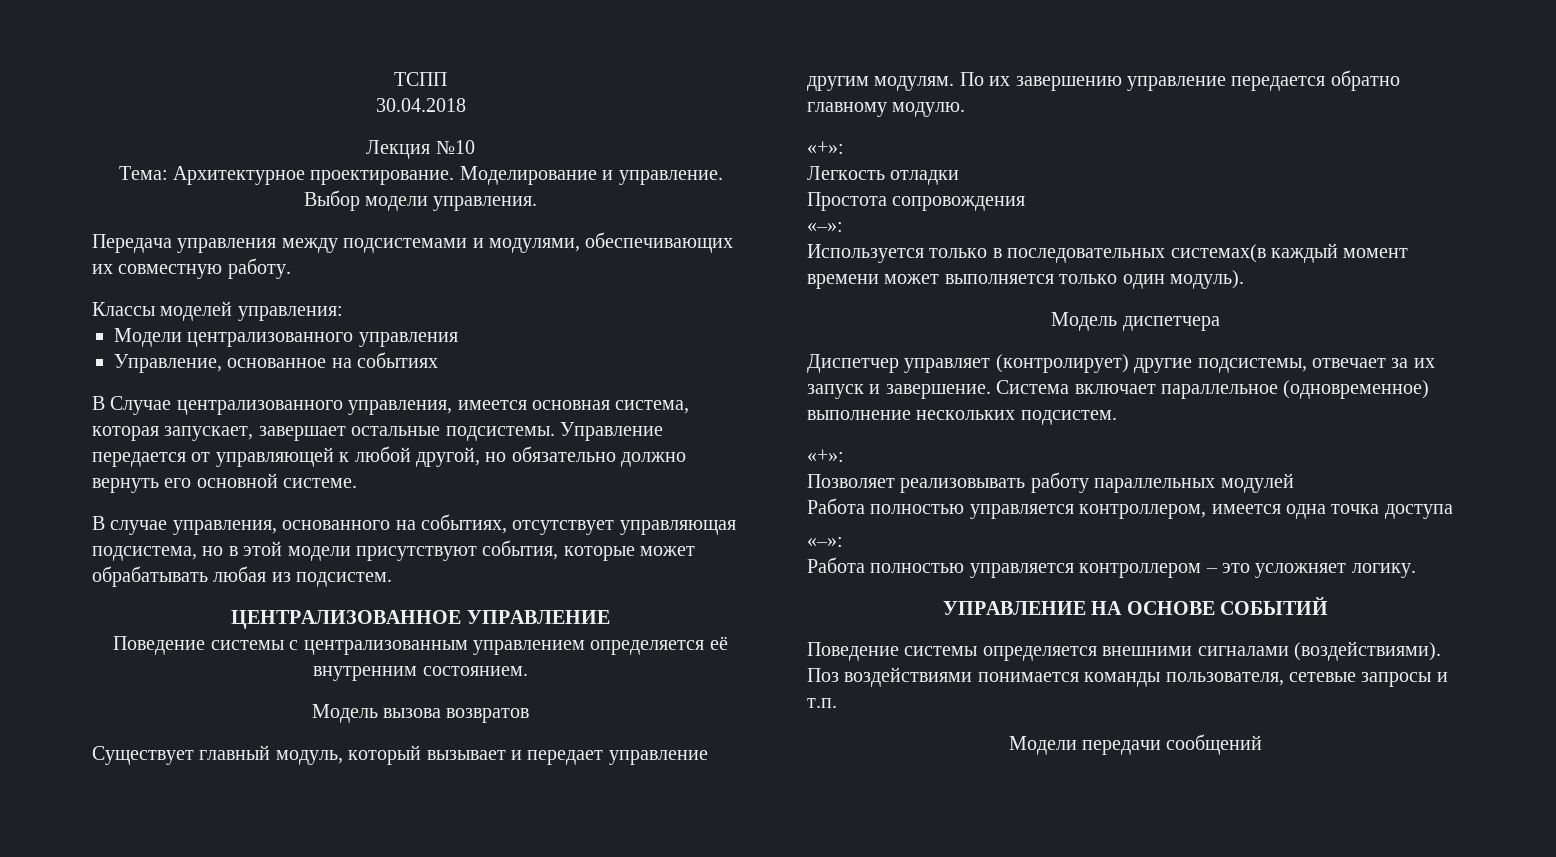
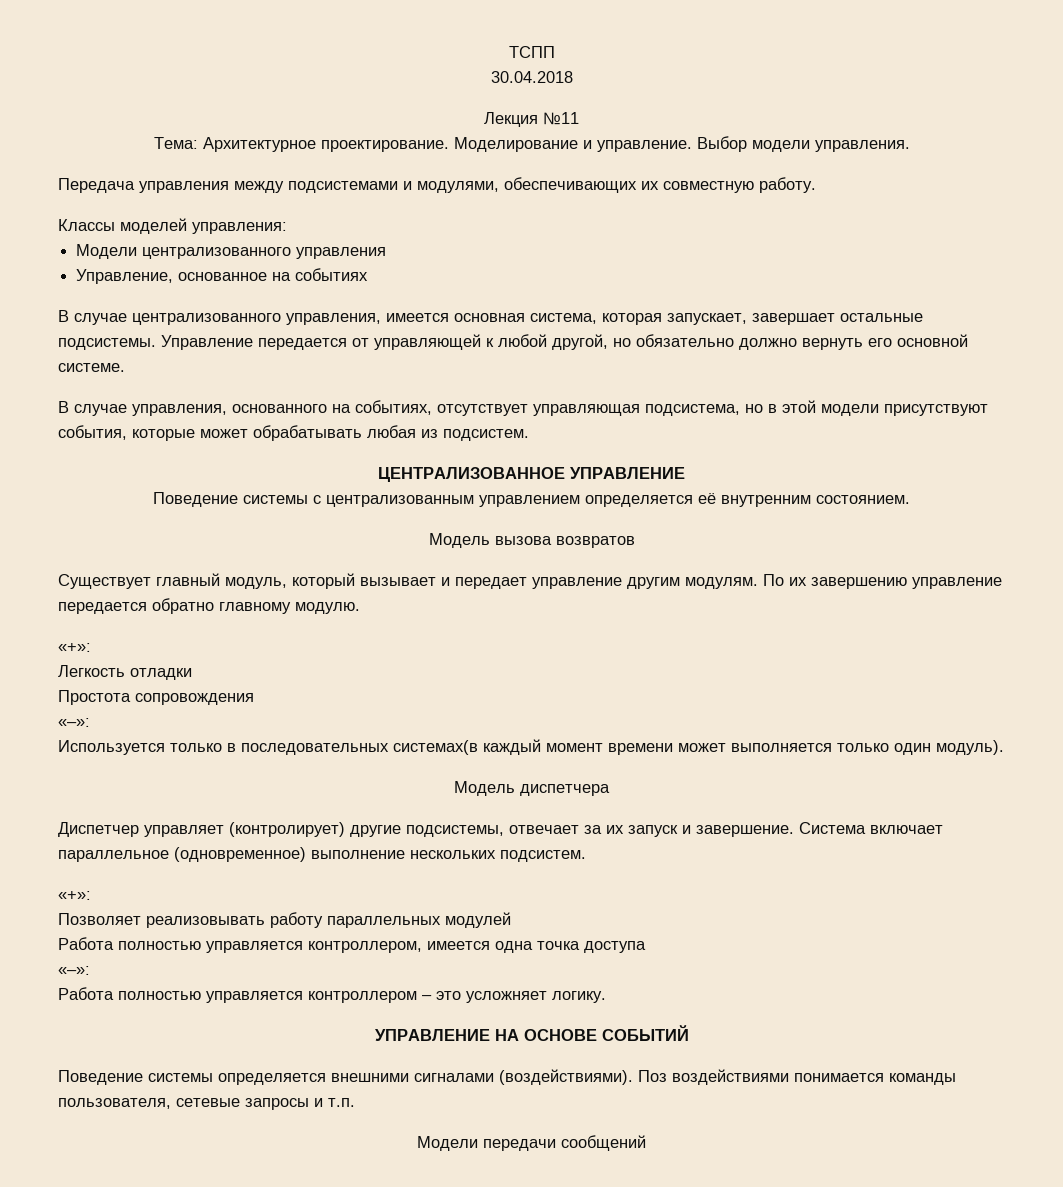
- Лекция №10
+ Лекция №11
- В Случае централизованного управления, имеется основная система, которая запускает, завершает остальные подсистемы.
+ В случае централизованного управления, имеется основная система, которая запускает, завершает остальные подсистемы.

